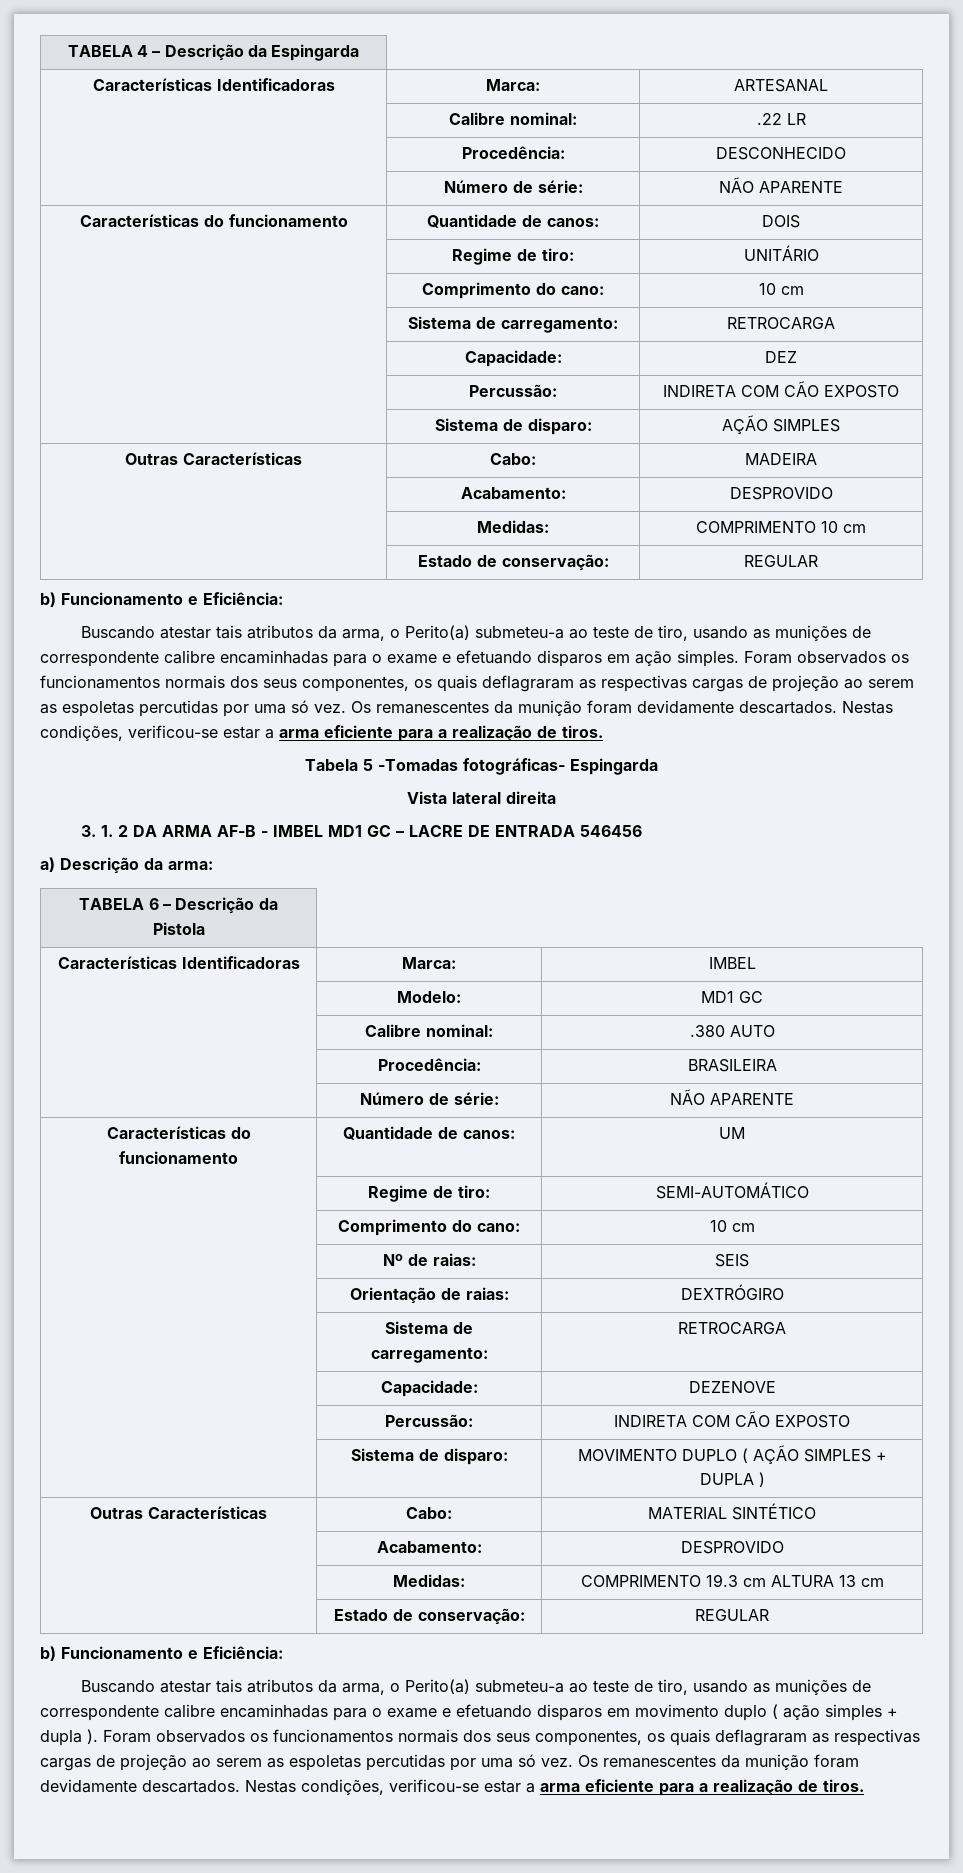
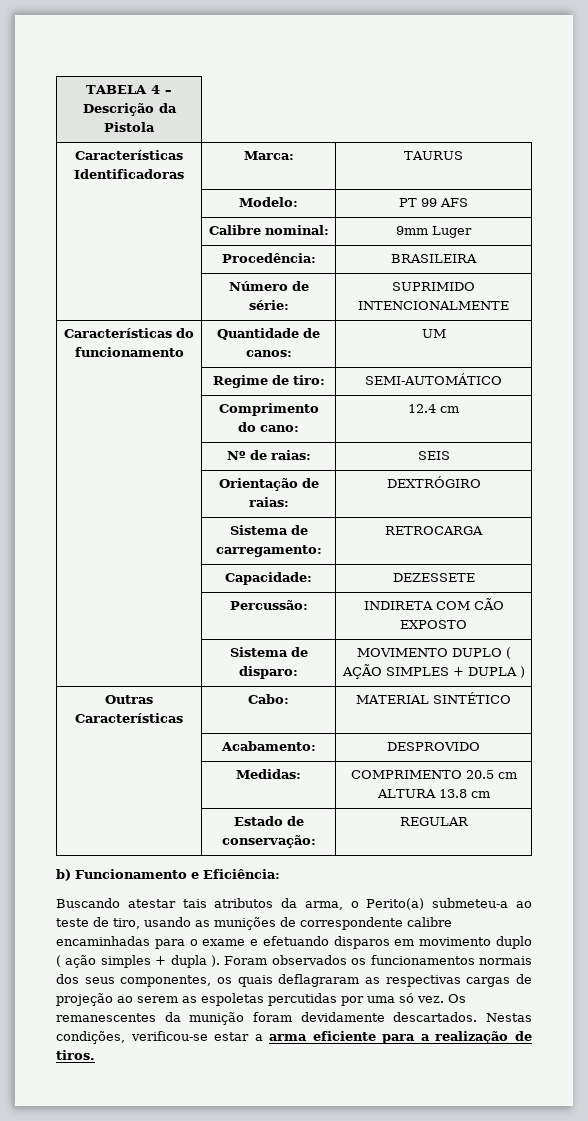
- TABELA 4 – Descrição da Espingarda
- Características Identificadoras | Marca: | ARTESANAL
- | Calibre nominal: | .22 LR
- | Procedência: | DESCONHECIDO
- | Número de série: | NÃO APARENTE
- Características do funcionamento | Quantidade de canos: | DOIS
- | Regime de tiro: | UNITÁRIO
- | Comprimento do cano: | 10 cm
- | Sistema de carregamento: | RETROCARGA
- | Capacidade: | DEZ
- | Percussão: | INDIRETA COM CÃO EXPOSTO
- | Sistema de disparo: | AÇÃO SIMPLES
- Outras Características | Cabo: | MADEIRA
- | Acabamento: | DESPROVIDO
- | Medidas: | COMPRIMENTO 10 cm
- | Estado de conservação: | REGULAR
- b) Funcionamento e Eficiência:
- Buscando atestar tais atributos da arma, o Perito(a) submeteu-a ao teste de tiro, usando as munições de correspondente calibre encaminhadas para o exame e efetuando disparos em ação simples. Foram observados os funcionamentos normais dos seus componentes, os quais deflagraram as respectivas cargas de projeção ao serem as espoletas percutidas por uma só vez. Os remanescentes da munição foram devidamente descartados. Nestas condições, verificou-se estar a arma eficiente para a realização de tiros.
- Tabela 5 -Tomadas fotográficas- Espingarda
- Vista lateral direita
- 3. 1. 2 DA ARMA AF-B - IMBEL MD1 GC – LACRE DE ENTRADA 546456
- a) Descrição da arma:
- TABELA 6 – Descrição da Pistola
+ TABELA 4 – Descrição da Pistola
- Características Identificadoras | Marca: | IMBEL
+ Características Identificadoras | Marca: | TAURUS
- | Modelo: | MD1 GC
- | Calibre nominal: | .380 AUTO
+ | Modelo: | PT 99 AFS
+ | Calibre nominal: | 9mm Luger
  | Procedência: | BRASILEIRA
- | Número de série: | NÃO APARENTE
+ | Número de série: | SUPRIMIDO INTENCIONALMENTE
  | Regime de tiro: | SEMI-AUTOMÁTICO
- | Comprimento do cano: | 10 cm
+ | Comprimento do cano: | 12.4 cm
- | Capacidade: | DEZENOVE
+ | Capacidade: | DEZESSETE
- | Medidas: | COMPRIMENTO 19.3 cm ALTURA 13 cm
+ | Medidas: | COMPRIMENTO 20.5 cm ALTURA 13.8 cm

